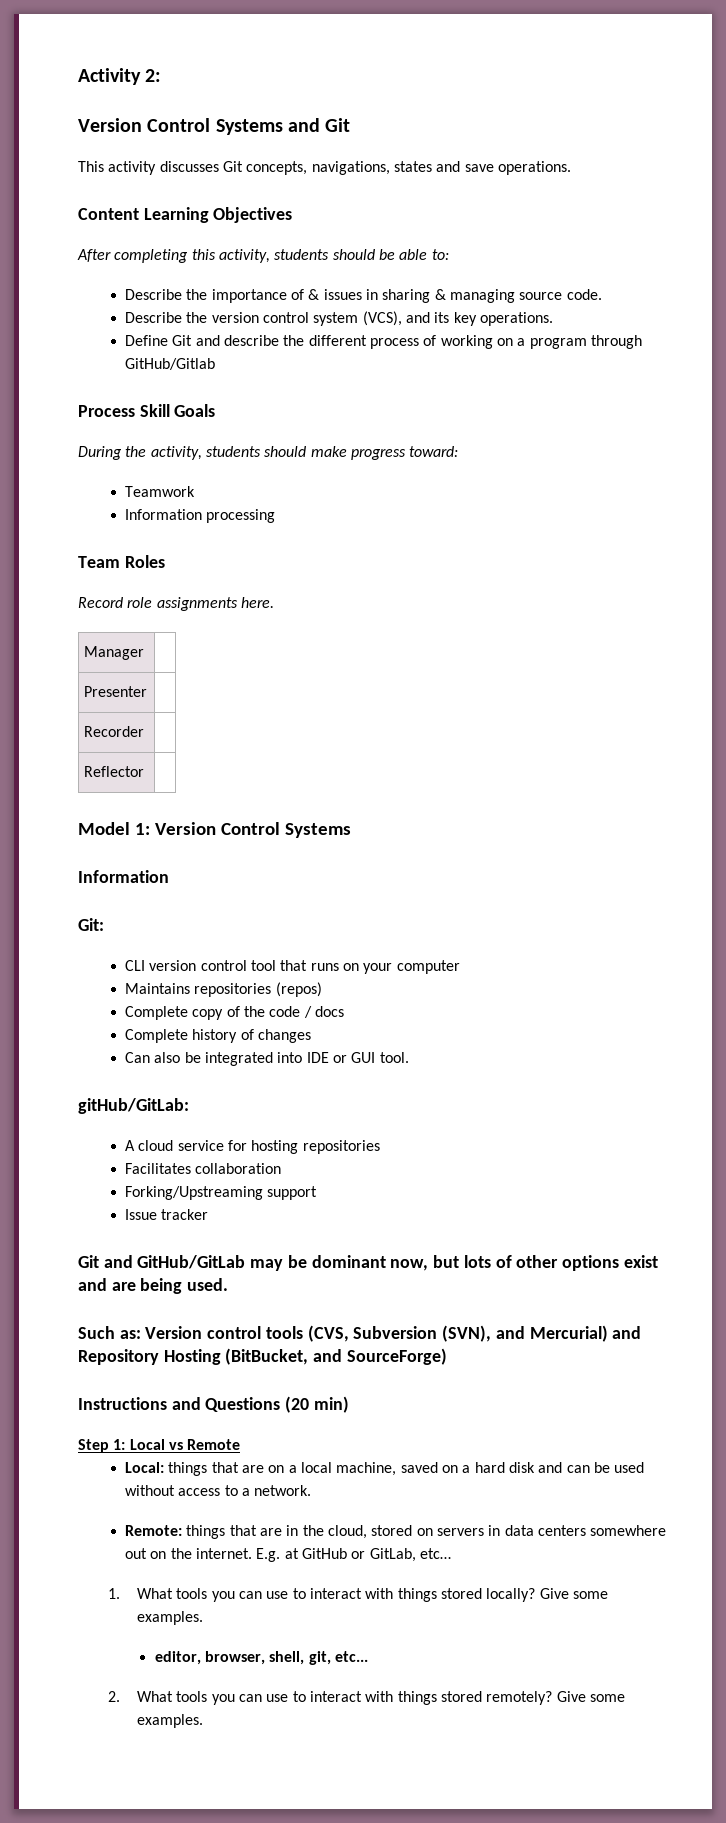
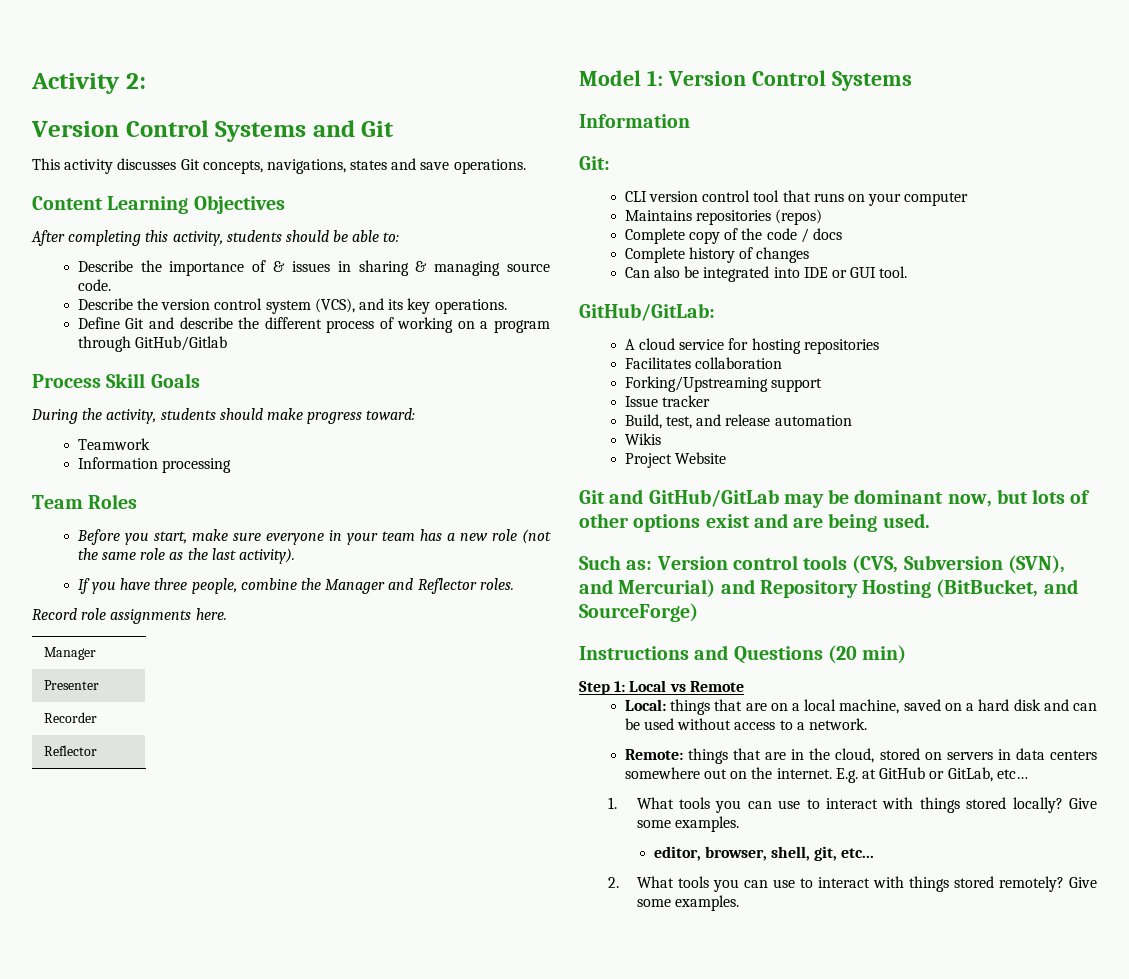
+ Before you start, make sure everyone in your team has a new role (not the same role as the last activity).
+ If you have three people, combine the Manager and Reflector roles.
- gitHub/GitLab:
+ GitHub/GitLab:
+ Build, test, and release automation
+ Wikis
+ Project Website

